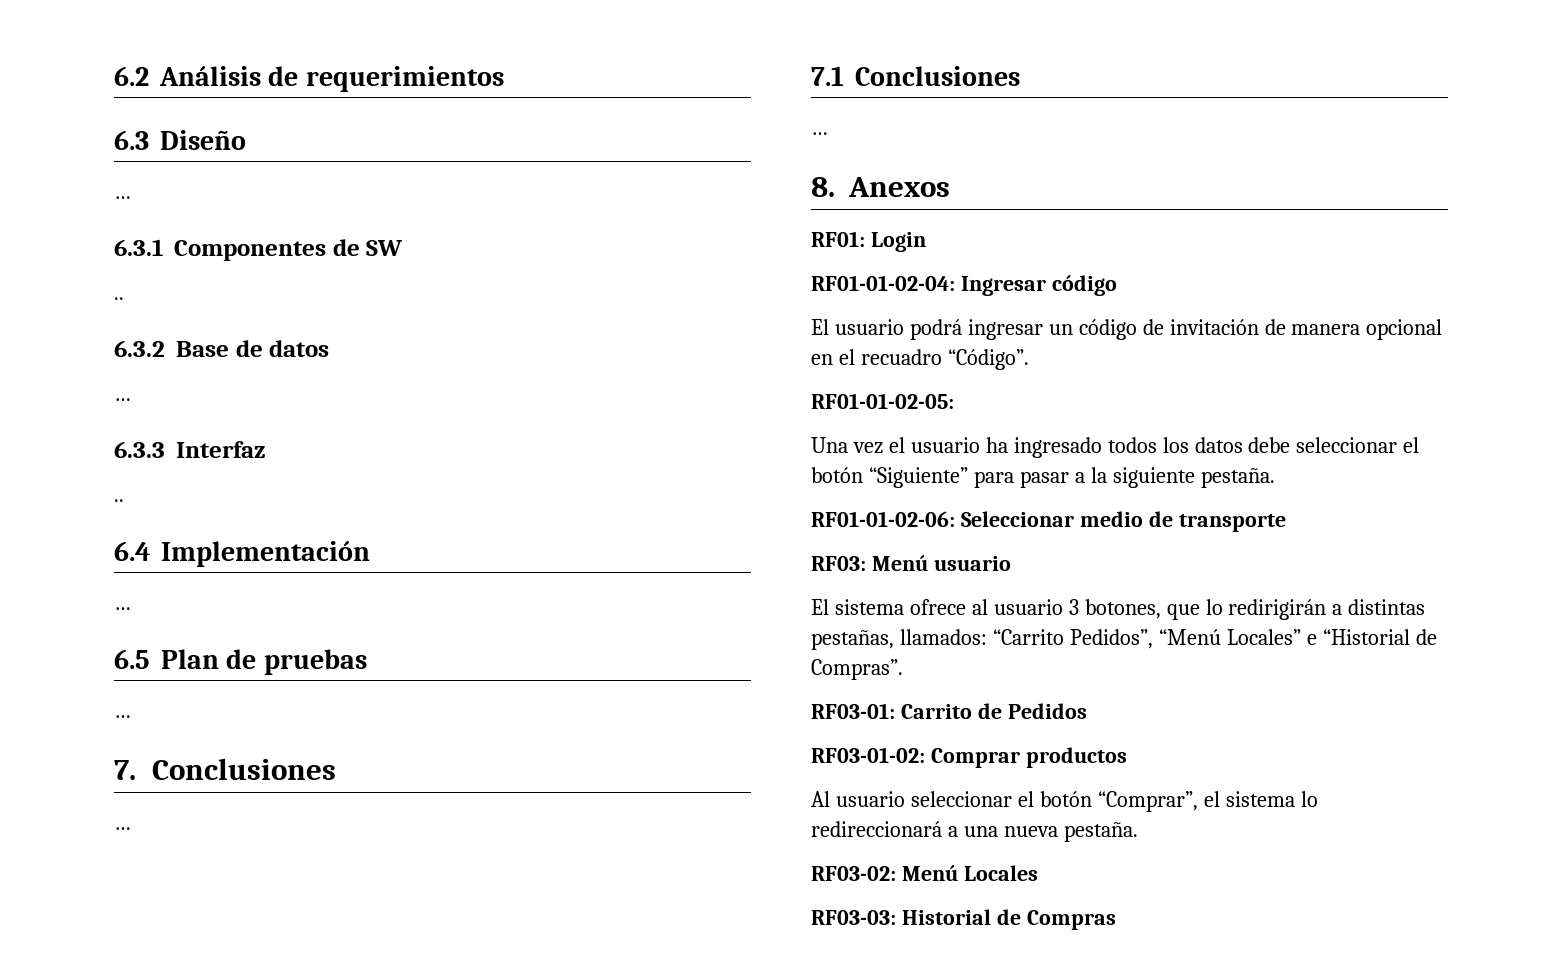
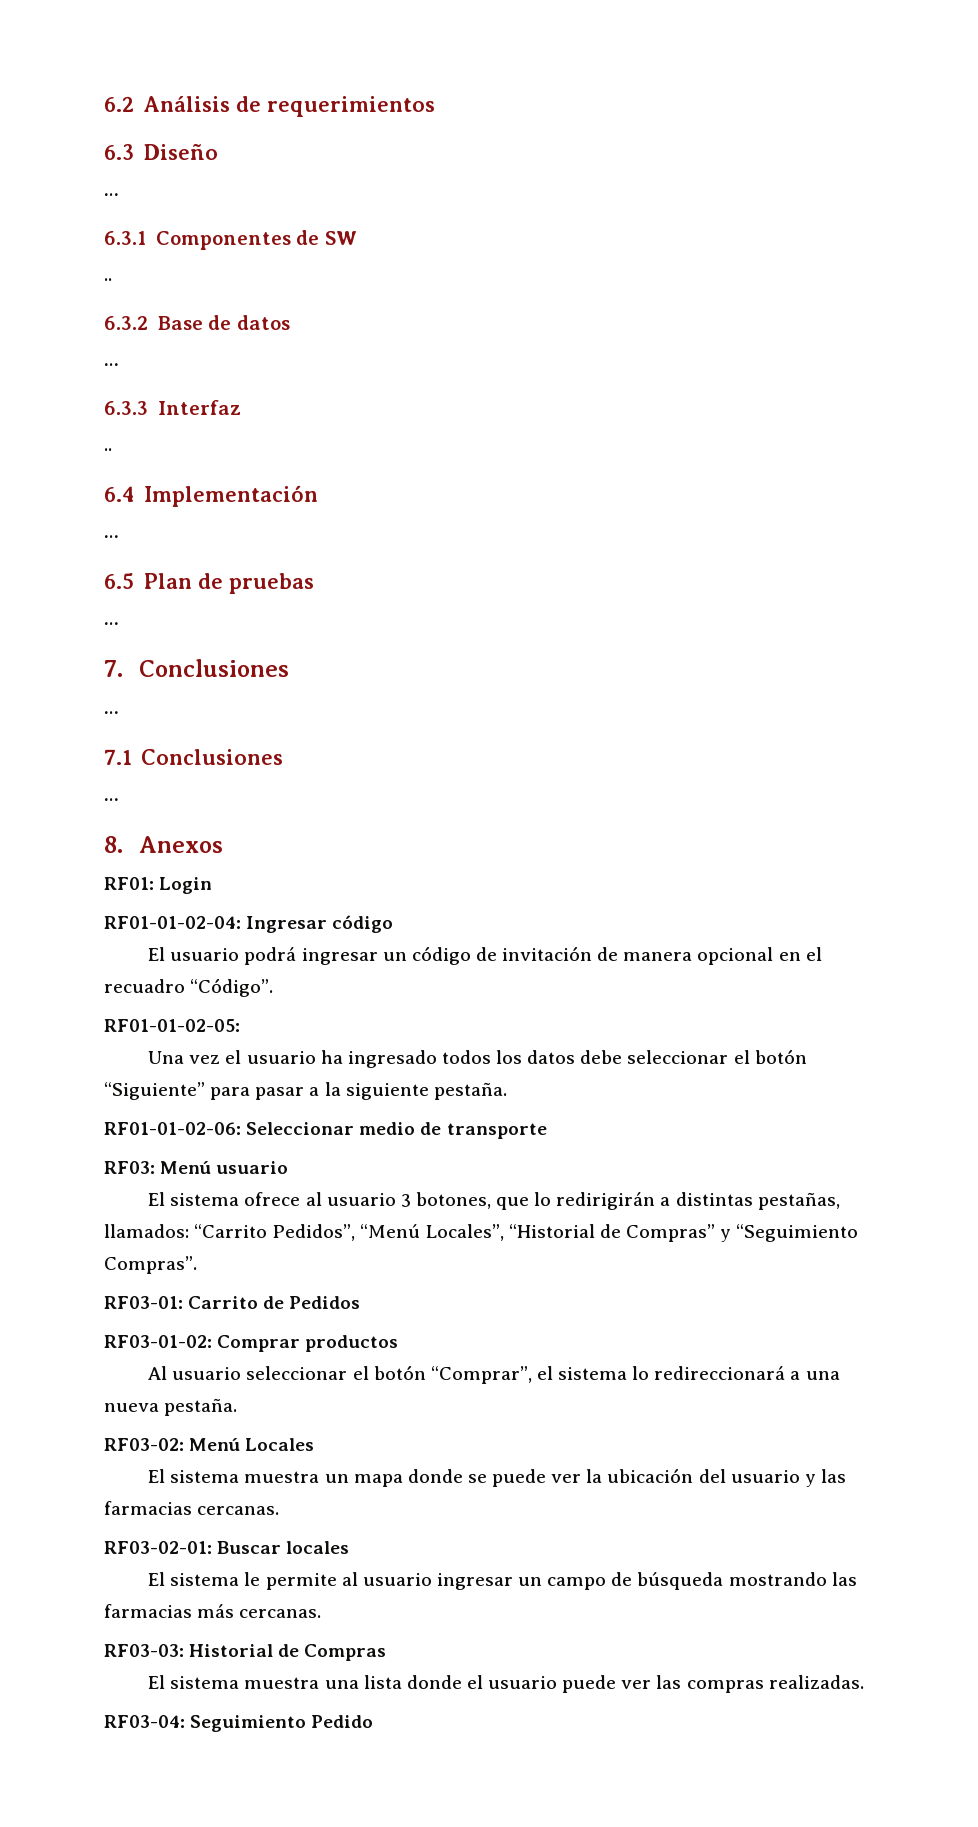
- El sistema ofrece al usuario 3 botones, que lo redirigirán a distintas pestañas, llamados: “Carrito Pedidos”, “Menú Locales” e “Historial de Compras”.
+ El sistema ofrece al usuario 3 botones, que lo redirigirán a distintas pestañas, llamados: “Carrito Pedidos”, “Menú Locales”, “Historial de Compras” y “Seguimiento Compras”.
+ El sistema muestra un mapa donde se puede ver la ubicación del usuario y las farmacias cercanas.
+ RF03-02-01: Buscar locales
+ El sistema le permite al usuario ingresar un campo de búsqueda mostrando las farmacias más cercanas.
  RF03-03: Historial de Compras
+ El sistema muestra una lista donde el usuario puede ver las compras realizadas.
+ RF03-04: Seguimiento Pedido

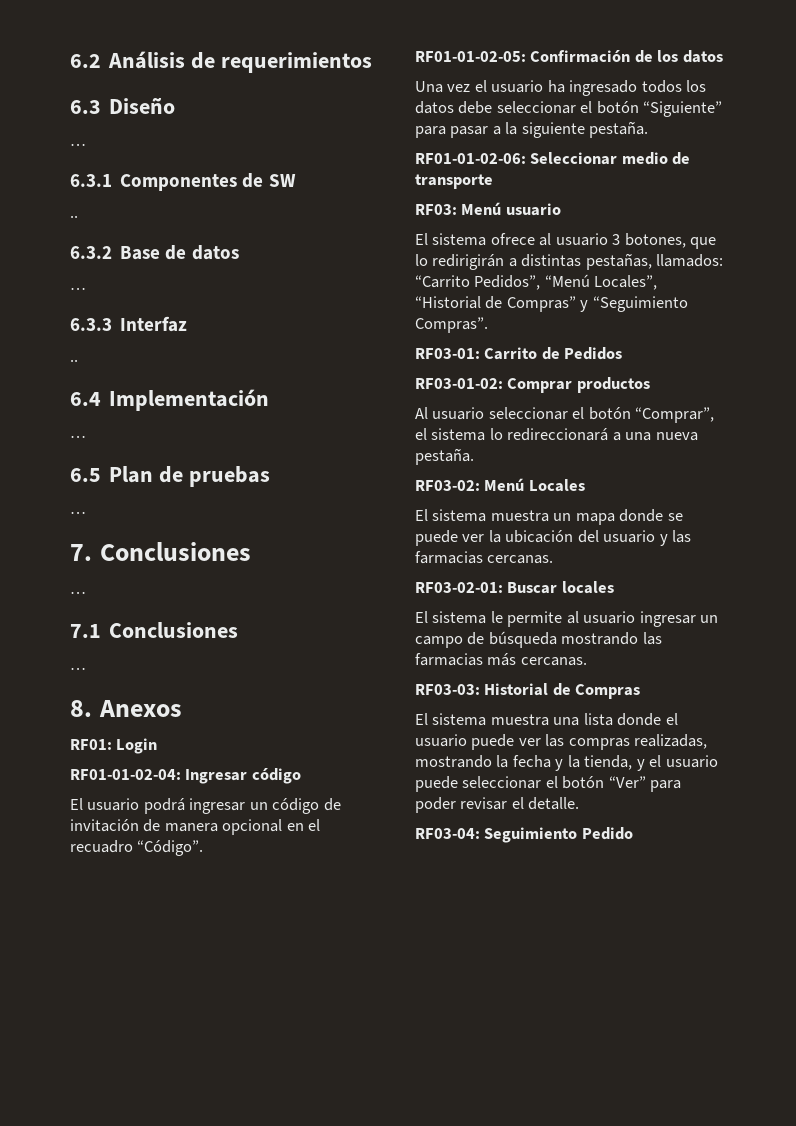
- RF01-01-02-05:
+ RF01-01-02-05: Confirmación de los datos
- El sistema muestra una lista donde el usuario puede ver las compras realizadas.
+ El sistema muestra una lista donde el usuario puede ver las compras realizadas, mostrando la fecha y la tienda, y el usuario puede seleccionar el botón “Ver” para poder revisar el detalle.

